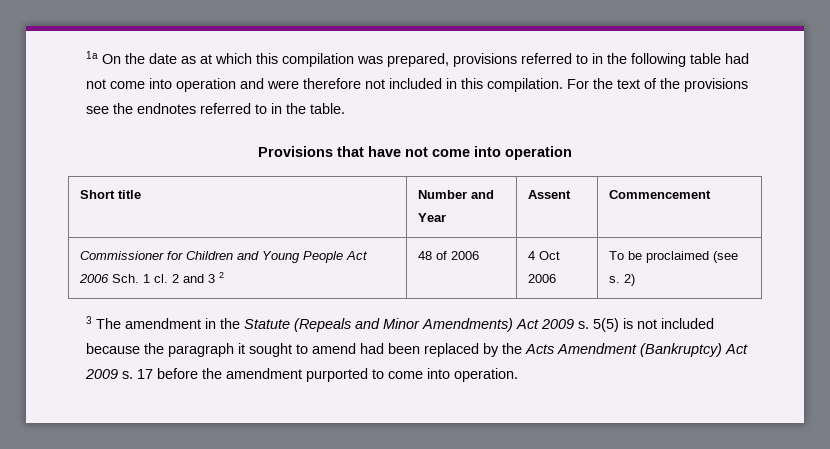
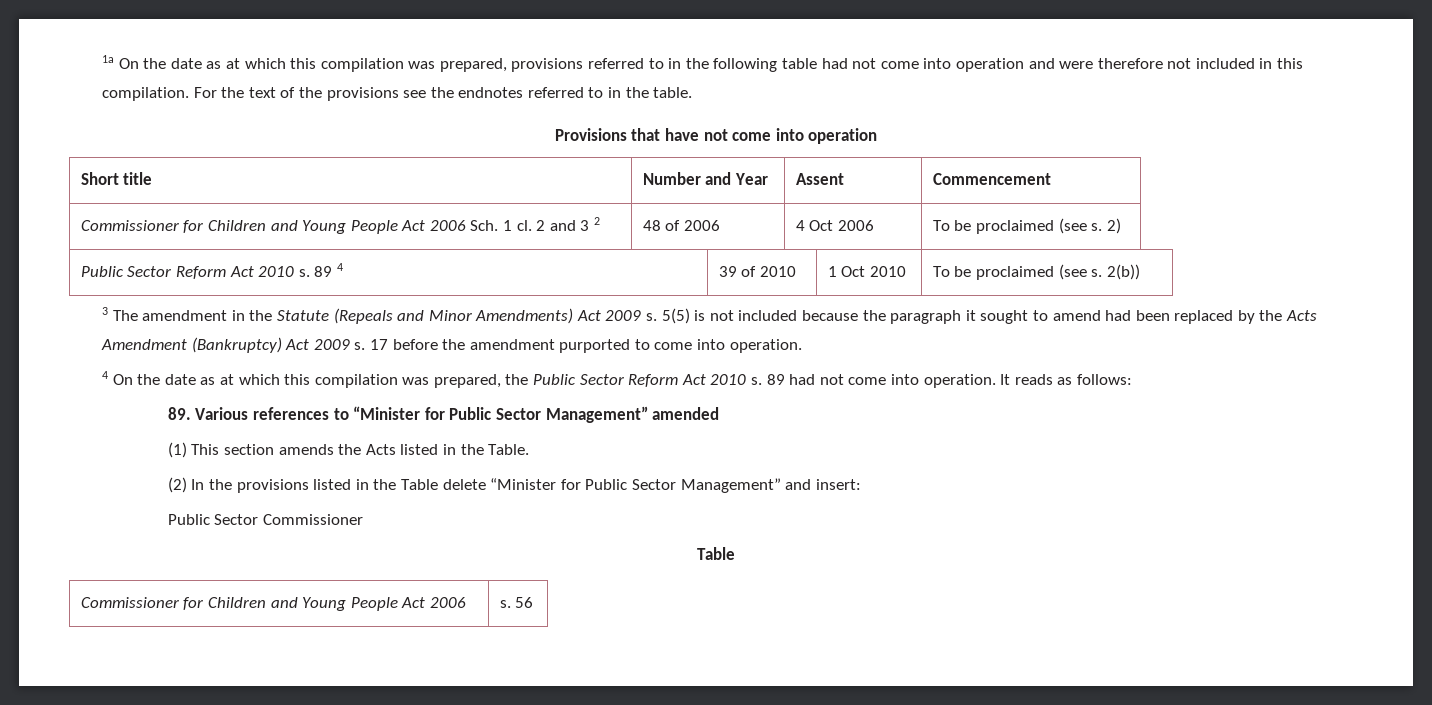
+ Public Sector Reform Act 2010 s. 89 4 | 39 of 2010 | 1 Oct 2010 | To be proclaimed (see s. 2(b))
+ 4 On the date as at which this compilation was prepared, the Public Sector Reform Act 2010 s. 89 had not come into operation. It reads as follows:
+ 89. Various references to “Minister for Public Sector Management” amended
+ (1) This section amends the Acts listed in the Table.
+ (2) In the provisions listed in the Table delete “Minister for Public Sector Management” and insert:
+ Public Sector Commissioner
+ Table
+ Commissioner for Children and Young People Act 2006 | s. 56

